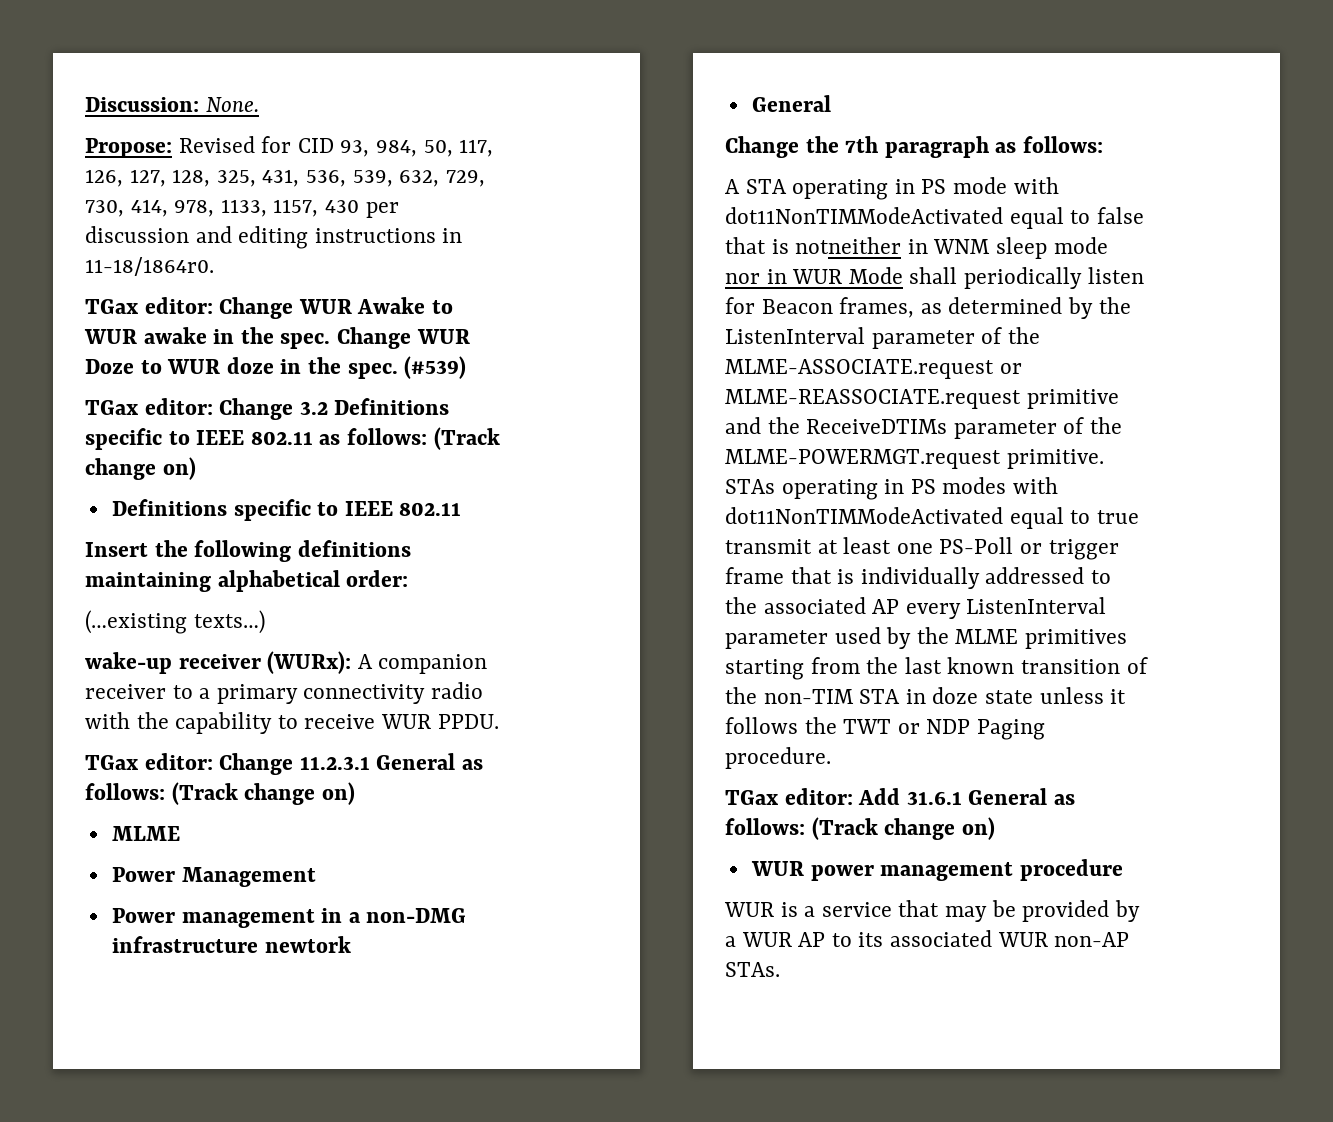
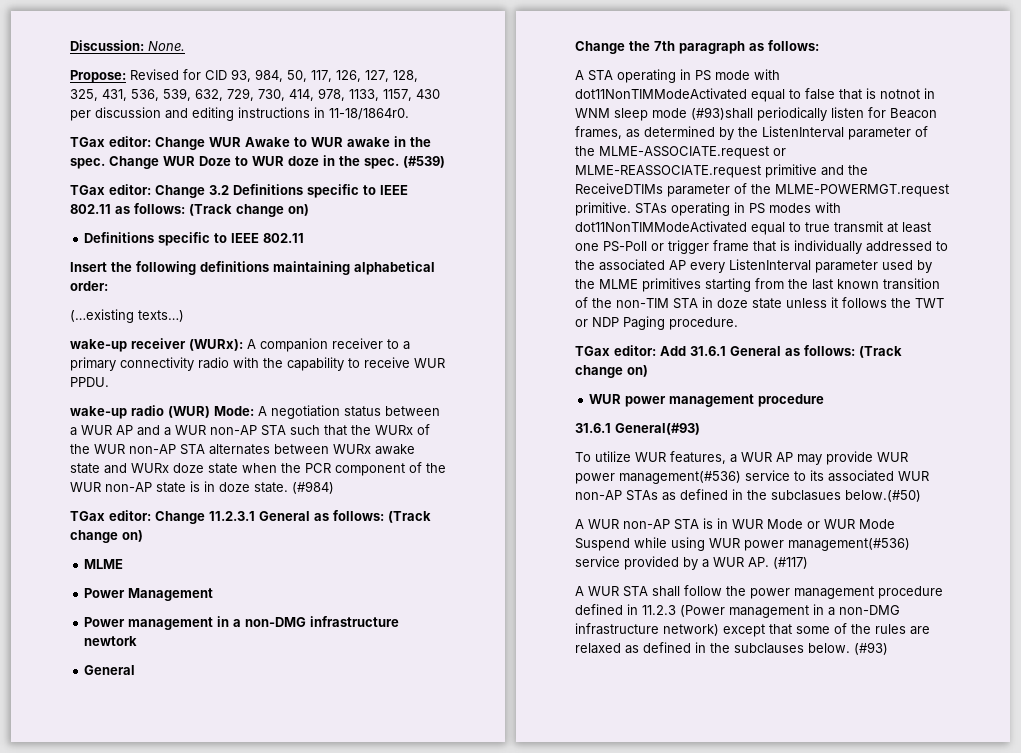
+ wake-up radio (WUR) Mode: A negotiation status between a WUR AP and a WUR non-AP STA such that the WURx of the WUR non-AP STA alternates between WURx awake state and WURx doze state when the PCR component of the WUR non-AP state is in doze state. (#984)
- A STA operating in PS mode with dot11NonTIMModeActivated equal to false that is notneither in WNM sleep mode nor in WUR Mode shall periodically listen for Beacon frames, as determined by the ListenInterval parameter of the MLME-ASSOCIATE.request or MLME-REASSOCIATE.request primitive and the ReceiveDTIMs parameter of the MLME-POWERMGT.request primitive.
+ A STA operating in PS mode with dot11NonTIMModeActivated equal to false that is notnot in WNM sleep mode (#93)shall periodically listen for Beacon frames, as determined by the ListenInterval parameter of the MLME-ASSOCIATE.request or MLME-REASSOCIATE.request primitive and the ReceiveDTIMs parameter of the MLME-POWERMGT.request primitive.
- WUR is a service that may be provided by a WUR AP to its associated WUR non-AP STAs.
+ 31.6.1 General(#93)
+ To utilize WUR features, a WUR AP may provide WUR power management(#536) service to its associated WUR non-AP STAs as defined in the subclasues below.(#50)
+ A WUR non-AP STA is in WUR Mode or WUR Mode Suspend while using WUR power management(#536) service provided by a WUR AP. (#117)
+ A WUR STA shall follow the power management procedure defined in 11.2.3 (Power management in a non-DMG infrastructure network) except that some of the rules are relaxed as defined in the subclauses below. (#93)

